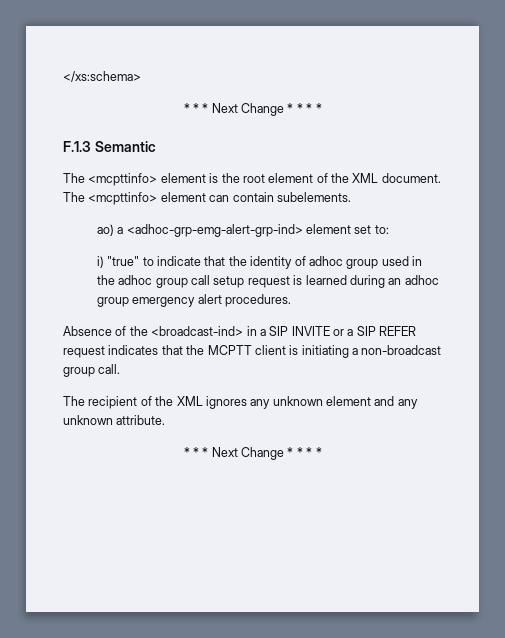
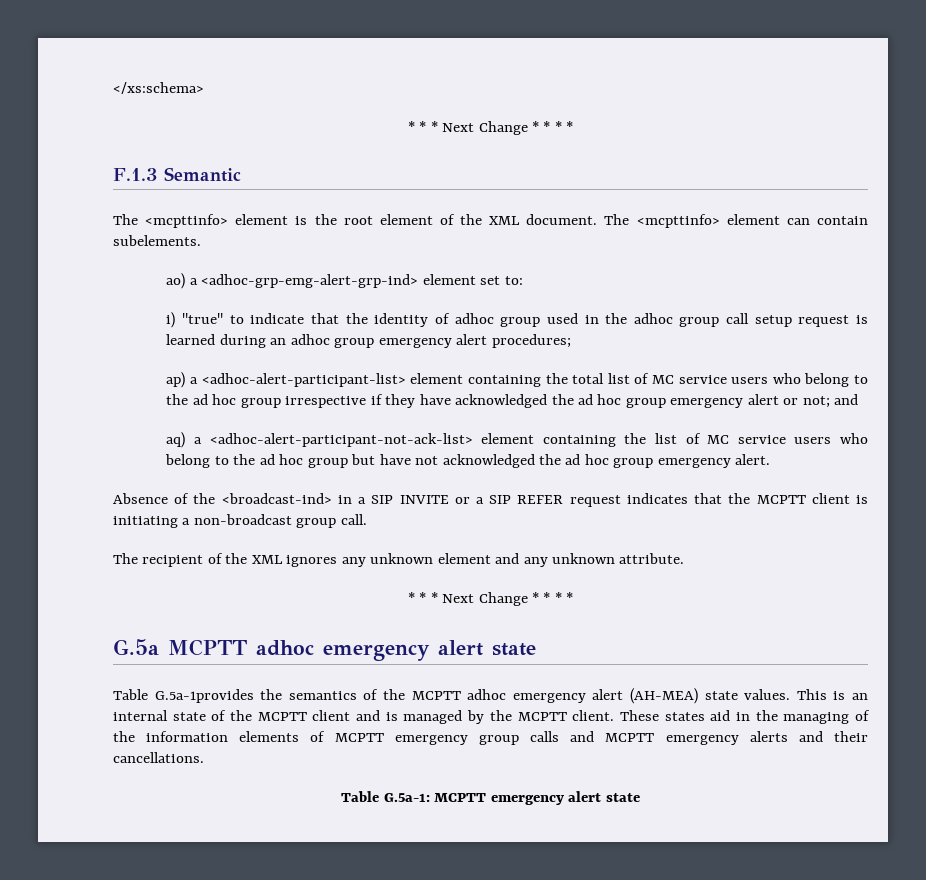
- i) "true" to indicate that the identity of adhoc group used in the adhoc group call setup request is learned during an adhoc group emergency alert procedures.
+ i) "true" to indicate that the identity of adhoc group used in the adhoc group call setup request is learned during an adhoc group emergency alert procedures;
+ ap) a <adhoc-alert-participant-list> element containing the total list of MC service users who belong to the ad hoc group irrespective if they have acknowledged the ad hoc group emergency alert or not; and
+ aq) a <adhoc-alert-participant-not-ack-list> element containing the list of MC service users who belong to the ad hoc group but have not acknowledged the ad hoc group emergency alert.
+ G.5a MCPTT adhoc emergency alert state
+ Table G.5a-1provides the semantics of the MCPTT adhoc emergency alert (AH-MEA) state values. This is an internal state of the MCPTT client and is managed by the MCPTT client. These states aid in the managing of the information elements of MCPTT emergency group calls and MCPTT emergency alerts and their cancellations.
+ Table G.5a-1: MCPTT emergency alert state

